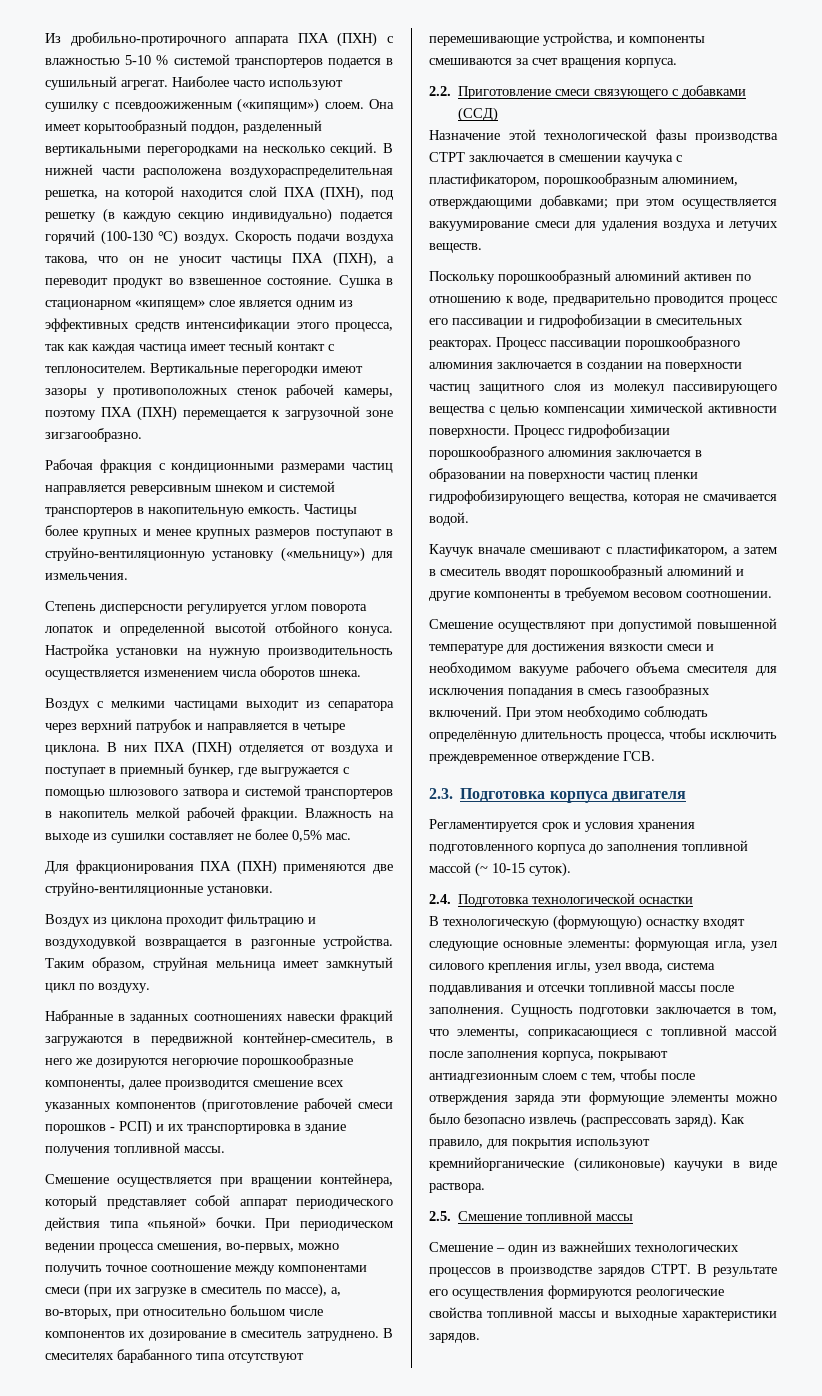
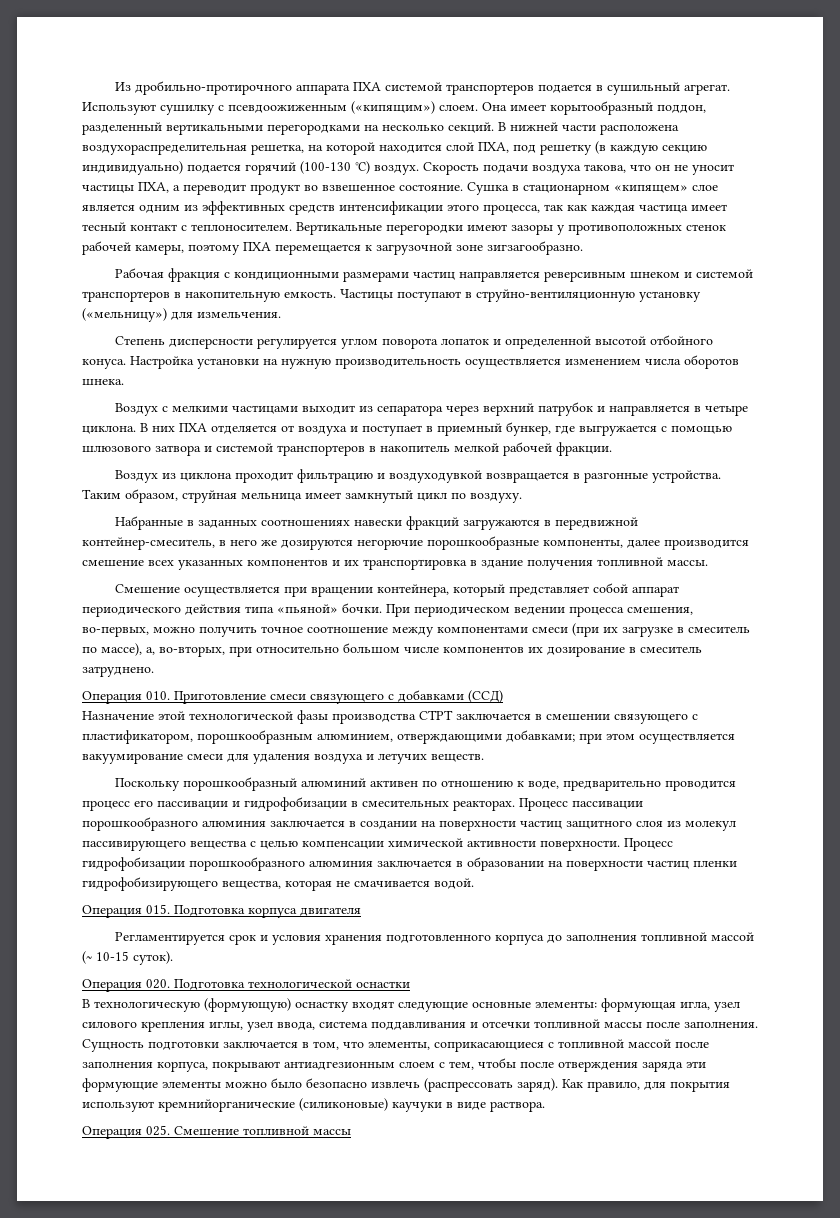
- Из дробильно-протирочного аппарата ПХА (ПХН) с влажностью 5-10 % системой транспортеров подается в сушильный агрегат.
+ Из дробильно-протирочного аппарата ПХА системой транспортеров подается в сушильный агрегат.
- Наиболее часто используют сушилку с псевдоожиженным («кипящим») слоем.
+ Используют сушилку с псевдоожиженным («кипящим») слоем.
- В нижней части расположена воздухораспределительная решетка, на которой находится слой ПХА (ПХН), под решетку (в каждую секцию индивидуально) подается горячий (100-130 ℃) воздух.
+ В нижней части расположена воздухораспределительная решетка, на которой находится слой ПХА, под решетку (в каждую секцию индивидуально) подается горячий (100-130 ℃) воздух.
- Скорость подачи воздуха такова, что он не уносит частицы ПХА (ПХН), а переводит продукт во взвешенное состояние.
+ Скорость подачи воздуха такова, что он не уносит частицы ПХА, а переводит продукт во взвешенное состояние.
- Вертикальные перегородки имеют зазоры у противоположных стенок рабочей камеры, поэтому ПХА (ПХН) перемещается к загрузочной зоне зигзагообразно.
+ Вертикальные перегородки имеют зазоры у противоположных стенок рабочей камеры, поэтому ПХА перемещается к загрузочной зоне зигзагообразно.
- Частицы более крупных и менее крупных размеров поступают в струйно-вентиляционную установку («мельницу») для измельчения.
+ Частицы поступают в струйно-вентиляционную установку («мельницу») для измельчения.
- В них ПХА (ПХН) отделяется от воздуха и поступает в приемный бункер, где выгружается с помощью шлюзового затвора и системой транспортеров в накопитель мелкой рабочей фракции. Влажность на выходе из сушилки составляет не более 0,5% мас.
- Для фракционирования ПХА (ПХН) применяются две струйно-вентиляционные установки.
+ В них ПХА отделяется от воздуха и поступает в приемный бункер, где выгружается с помощью шлюзового затвора и системой транспортеров в накопитель мелкой рабочей фракции.
- Набранные в заданных соотношениях навески фракций загружаются в передвижной контейнер-смеситель, в него же дозируются негорючие порошкообразные компоненты, далее производится смешение всех указанных компонентов (приготовление рабочей смеси порошков - РСП) и их транспортировка в здание получения топливной массы.
+ Набранные в заданных соотношениях навески фракций загружаются в передвижной контейнер-смеситель, в него же дозируются негорючие порошкообразные компоненты, далее производится смешение всех указанных компонентов и их транспортировка в здание получения топливной массы.
- При периодическом ведении процесса смешения, во-первых, можно получить точное соотношение между компонентами смеси (при их загрузке в смеситель по массе), а, во-вторых, при относительно большом числе компонентов их дозирование в смеситель затруднено. В смесителях барабанного типа отсутствуют перемешивающие устройства, и компоненты смешиваются за счет вращения корпуса.
- 2.2. Приготовление смеси связующего с добавками (ССД)
+ При периодическом ведении процесса смешения, во-первых, можно получить точное соотношение между компонентами смеси (при их загрузке в смеситель по массе), а, во-вторых, при относительно большом числе компонентов их дозирование в смеситель затруднено.
+ Операция 010. Приготовление смеси связующего с добавками (ССД)
- Назначение этой технологической фазы производства СТРТ заключается в смешении каучука с пластификатором, порошкообразным алюминием, отверждающими добавками; при этом осуществляется вакуумирование смеси для удаления воздуха и летучих веществ.
+ Назначение этой технологической фазы производства СТРТ заключается в смешении связующего с пластификатором, порошкообразным алюминием, отверждающими добавками; при этом осуществляется вакуумирование смеси для удаления воздуха и летучих веществ.
- Каучук вначале смешивают с пластификатором, а затем в смеситель вводят порошкообразный алюминий и другие компоненты в требуемом весовом соотношении.
- Смешение осуществляют при допустимой повышенной температуре для достижения вязкости смеси и необходимом вакууме рабочего объема смесителя для исключения попадания в смесь газообразных включений. При этом необходимо соблюдать определённую длительность процесса, чтобы исключить преждевременное отверждение ГСВ.
- 2.3. Подготовка корпуса двигателя
+ Операция 015. Подготовка корпуса двигателя
- 2.4. Подготовка технологической оснастки
+ Операция 020. Подготовка технологической оснастки
- 2.5. Смешение топливной массы
+ Операция 025. Смешение топливной массы
- Смешение – один из важнейших технологических процессов в производстве зарядов СТРТ. В результате его осуществления формируются реологические свойства топливной массы и выходные характеристики зарядов.

